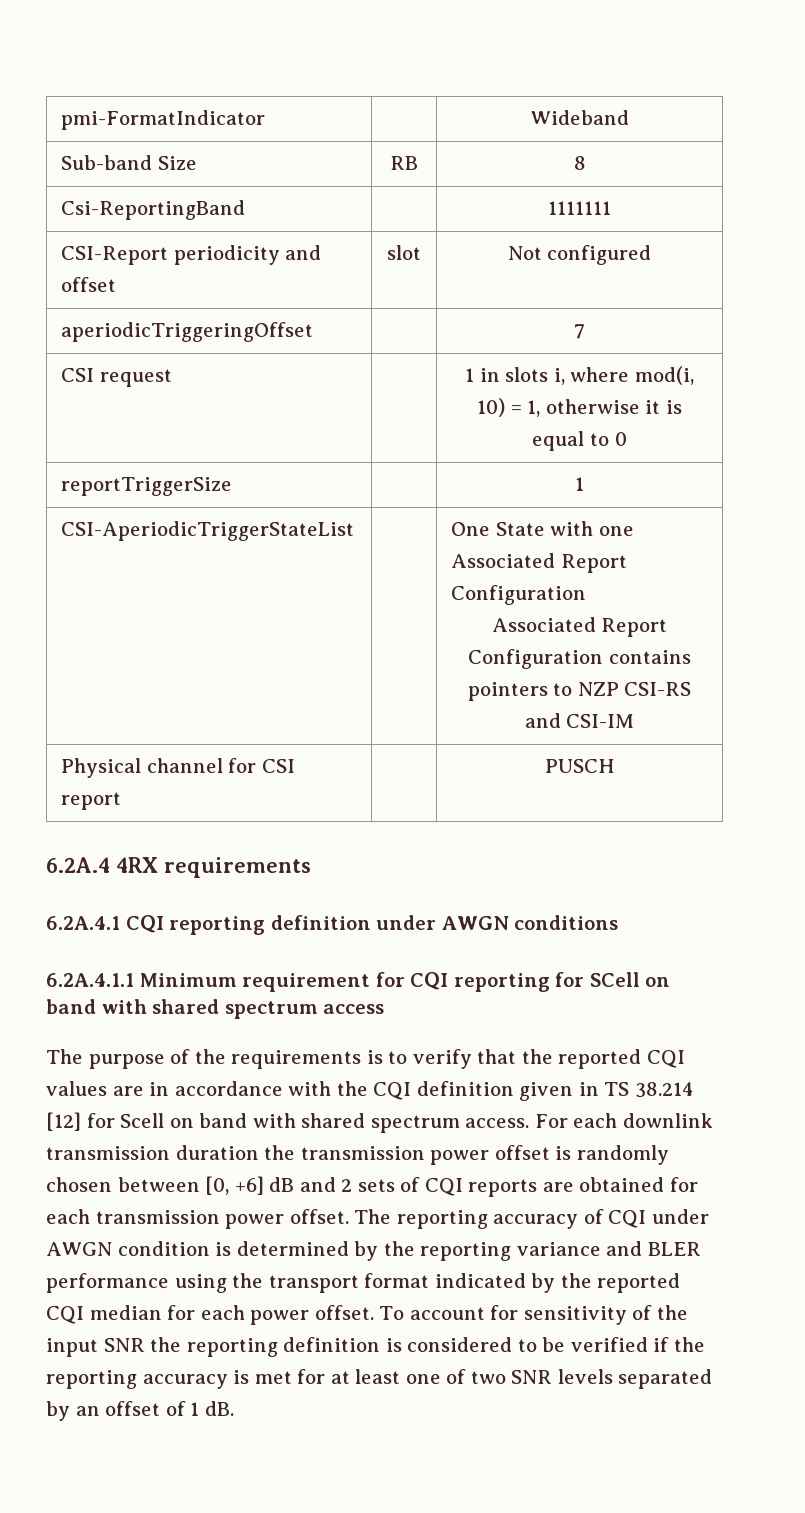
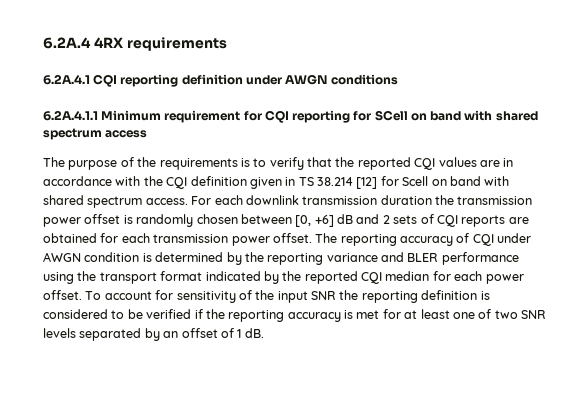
- pmi-FormatIndicator | | Wideband
- Sub-band Size | RB | 8
- Csi-ReportingBand | | 1111111
- CSI-Report periodicity and offset | slot | Not configured
- aperiodicTriggeringOffset | | 7
- CSI request | | 1 in slots i, where mod(i, 10) = 1, otherwise it is equal to 0
- reportTriggerSize | | 1
- CSI-AperiodicTriggerStateList | | One State with one Associated Report Configuration
- Associated Report Configuration contains pointers to NZP CSI-RS and CSI-IM
- Physical channel for CSI report | | PUSCH

